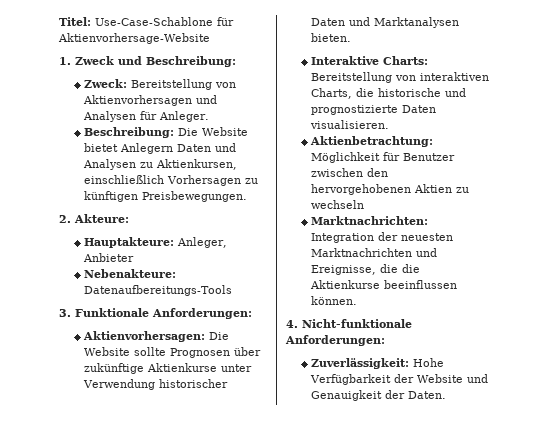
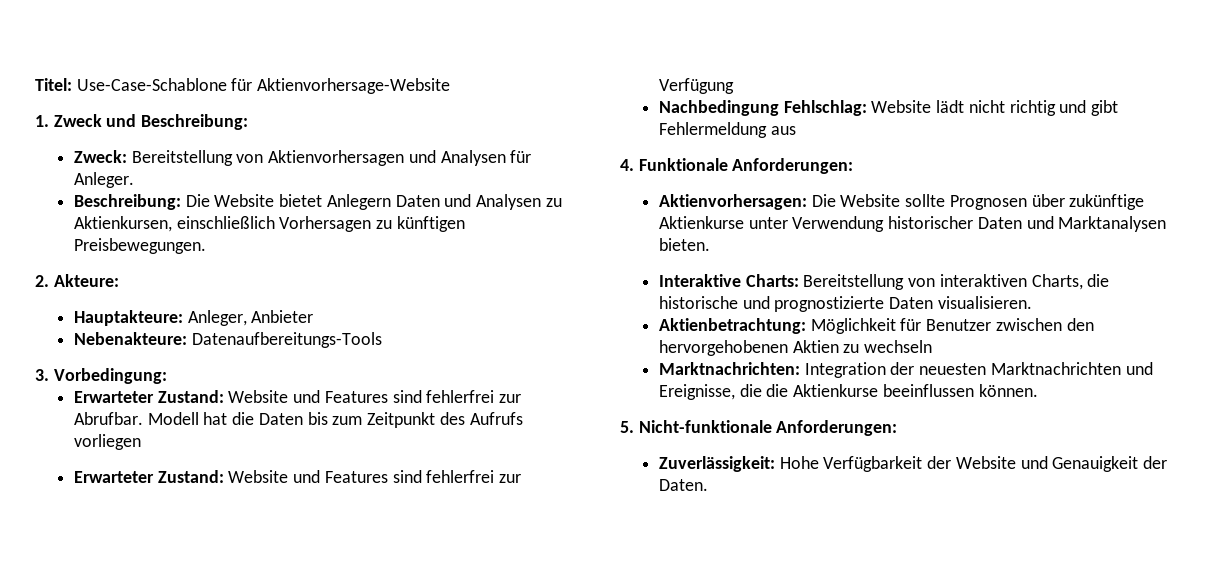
- 3. Funktionale Anforderungen:
+ 3. Vorbedingung:
+ Erwarteter Zustand: Website und Features sind fehlerfrei zur Abrufbar. Modell hat die Daten bis zum Zeitpunkt des Aufrufs vorliegen
+ Erwarteter Zustand: Website und Features sind fehlerfrei zur Verfügung
+ Nachbedingung Fehlschlag: Website lädt nicht richtig und gibt Fehlermeldung aus
+ 4. Funktionale Anforderungen:
- 4. Nicht-funktionale Anforderungen:
+ 5. Nicht-funktionale Anforderungen:

